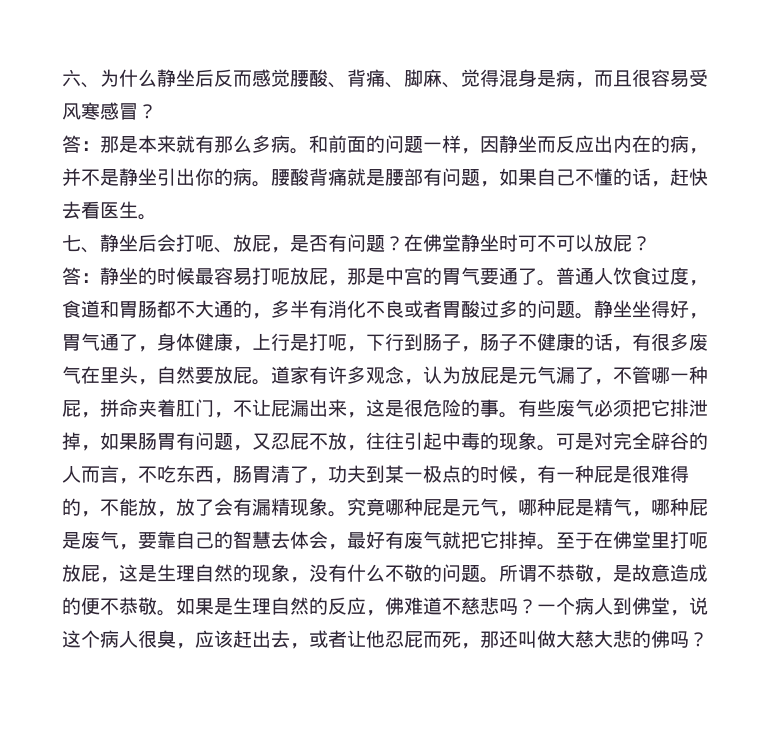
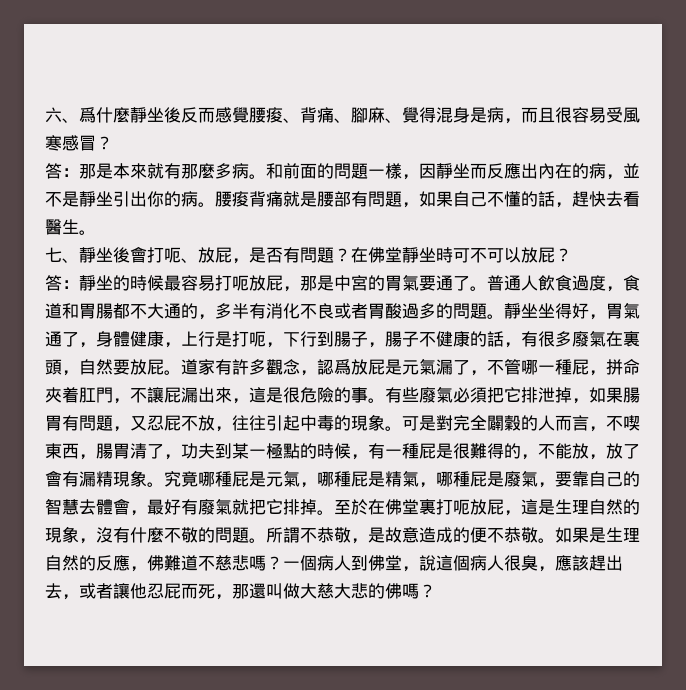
- 六、为什么静坐后反而感觉腰酸、背痛、脚麻、觉得混身是病，而且很容易受风寒感冒？
+ 六、爲什麼靜坐後反而感覺腰痠、背痛、腳麻、覺得混身是病，而且很容易受風寒感冒？
- 答：那是本来就有那么多病。
+ 答：那是本來就有那麼多病。
- 和前面的问题一样，因静坐而反应出内在的病，并不是静坐引出你的病。
+ 和前面的問題一樣，因靜坐而反應出內在的病，並不是靜坐引出你的病。
- 腰酸背痛就是腰部有问题，如果自己不懂的话，赶快去看医生。
+ 腰痠背痛就是腰部有問題，如果自己不懂的話，趕快去看醫生。
- 七、静坐后会打呃、放屁，是否有问题？
+ 七、靜坐後會打呃、放屁，是否有問題？
- 在佛堂静坐时可不可以放屁？
+ 在佛堂靜坐時可不可以放屁？
- 答：静坐的时候最容易打呃放屁，那是中宫的胃气要通了。
+ 答：靜坐的時候最容易打呃放屁，那是中宮的胃氣要通了。
- 普通人饮食过度，食道和胃肠都不大通的，多半有消化不良或者胃酸过多的问题。静坐坐得好，胃气通了，身体健康，上行是打呃，下行到肠子，肠子不健康的话，有很多废气在里头，自然要放屁。
+ 普通人飲食過度，食道和胃腸都不大通的，多半有消化不良或者胃酸過多的問題。靜坐坐得好，胃氣通了，身體健康，上行是打呃，下行到腸子，腸子不健康的話，有很多廢氣在裏頭，自然要放屁。
- 道家有许多观念，认为放屁是元气漏了，不管哪一种屁，拼命夹着肛门，不让屁漏出来，这是很危险的事。
+ 道家有許多觀念，認爲放屁是元氣漏了，不管哪一種屁，拼命夾着肛門，不讓屁漏出來，這是很危險的事。
- 有些废气必须把它排泄掉，如果肠胃有问题，又忍屁不放，往往引起中毒的现象。
+ 有些廢氣必須把它排泄掉，如果腸胃有問題，又忍屁不放，往往引起中毒的現象。
- 可是对完全辟谷的人而言，不吃东西，肠胃清了，功夫到某一极点的时候，有一种屁是很难得的，不能放，放了会有漏精现象。究竟哪种屁是元气，哪种屁是精气，哪种屁是废气，要靠自己的智慧去体会，最好有废气就把它排掉。
+ 可是對完全闢穀的人而言，不喫東西，腸胃清了，功夫到某一極點的時候，有一種屁是很難得的，不能放，放了會有漏精現象。究竟哪種屁是元氣，哪種屁是精氣，哪種屁是廢氣，要靠自己的智慧去體會，最好有廢氣就把它排掉。
- 至于在佛堂里打呃放屁，这是生理自然的现象，没有什么不敬的问题。所谓不恭敬，是故意造成的便不恭敬。
+ 至於在佛堂裏打呃放屁，這是生理自然的現象，沒有什麼不敬的問題。所謂不恭敬，是故意造成的便不恭敬。
- 如果是生理自然的反应，佛难道不慈悲吗？一个病人到佛堂，说这个病人很臭，应该赶出去，或者让他忍屁而死，那还叫做大慈大悲的佛吗？
+ 如果是生理自然的反應，佛難道不慈悲嗎？一個病人到佛堂，說這個病人很臭，應該趕出去，或者讓他忍屁而死，那還叫做大慈大悲的佛嗎？

